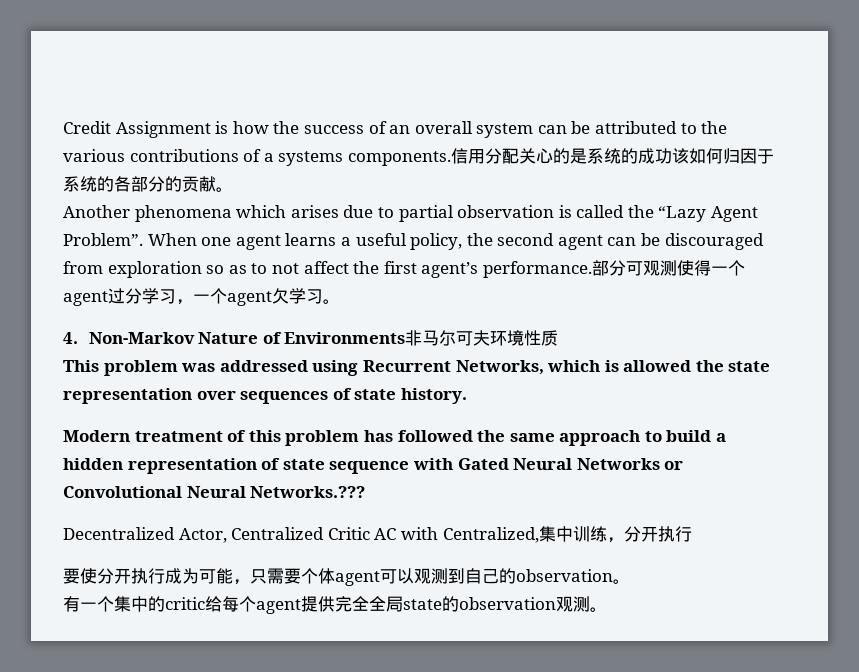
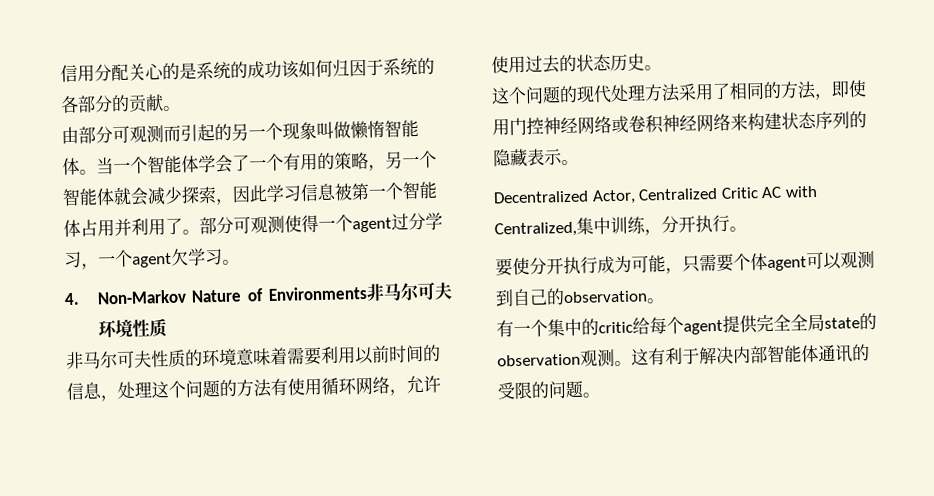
- Credit Assignment is how the success of an overall system can be attributed to the various contributions of a systems components.
- Another phenomena which arises due to partial observation is called the “Lazy Agent Problem”. When one agent learns a useful policy, the second agent can be discouraged from exploration so as to not affect the first agent’s performance.
+ 由部分可观测而引起的另一个现象叫做懒惰智能体。当一个智能体学会了一个有用的策略，另一个智能体就会减少探索，因此学习信息被第一个智能体占用并利用了。
- This problem was addressed using Recurrent Networks, which is allowed the state representation over sequences of state history.
- Modern treatment of this problem has followed the same approach to build a hidden representation of state sequence with Gated Neural Networks or Convolutional Neural Networks.???
+ 非马尔可夫性质的环境意味着需要利用以前时间的信息，处理这个问题的方法有使用循环网络，允许使用过去的状态历史。
+ 这个问题的现代处理方法采用了相同的方法，即使用门控神经网络或卷积神经网络来构建状态序列的隐藏表示。
- Decentralized Actor, Centralized Critic AC with Centralized,集中训练，分开执行
+ Decentralized Actor, Centralized Critic AC with Centralized,集中训练，分开执行。
+ 这有利于解决内部智能体通讯的受限的问题。

